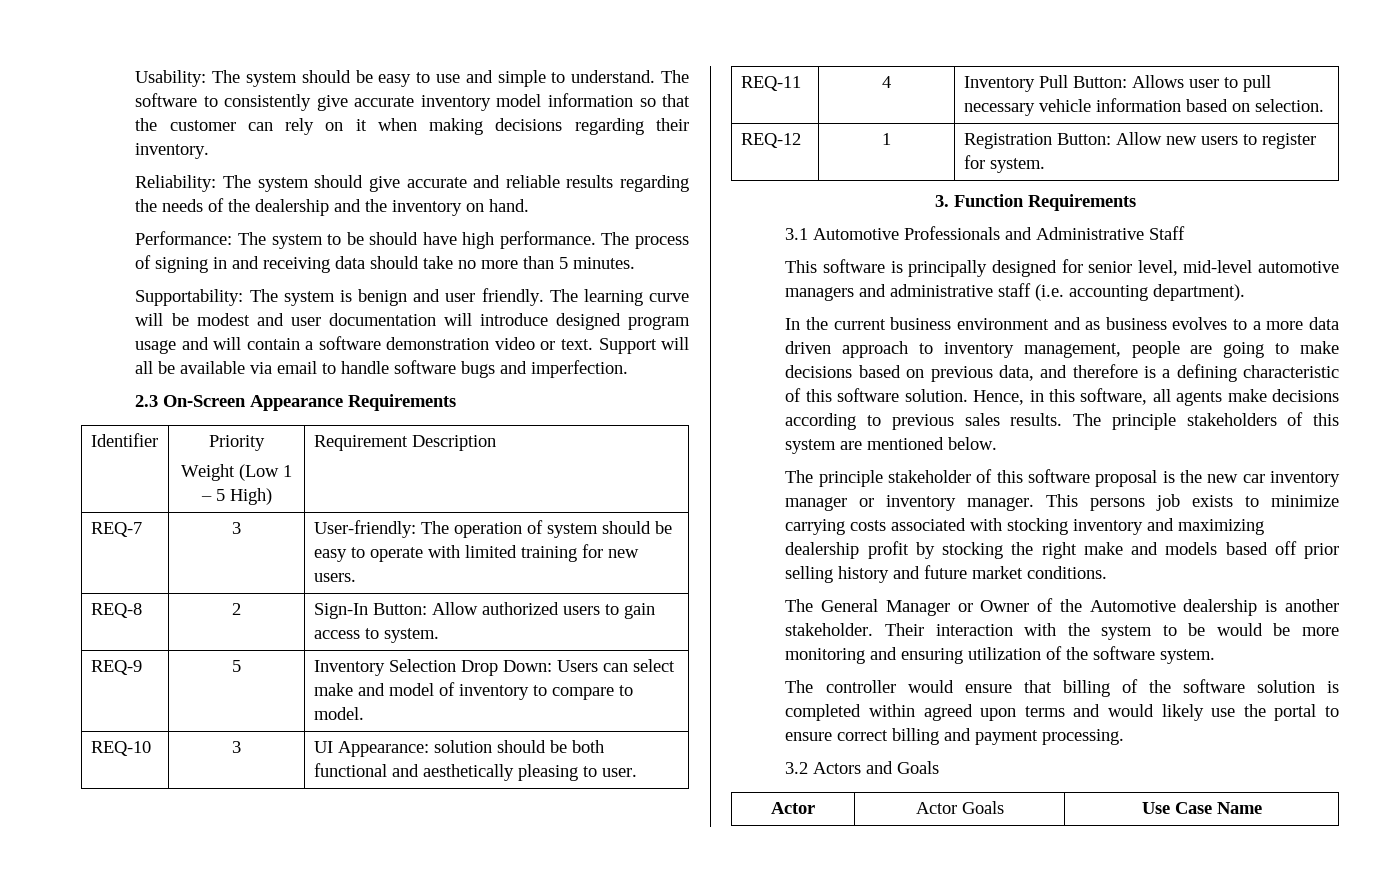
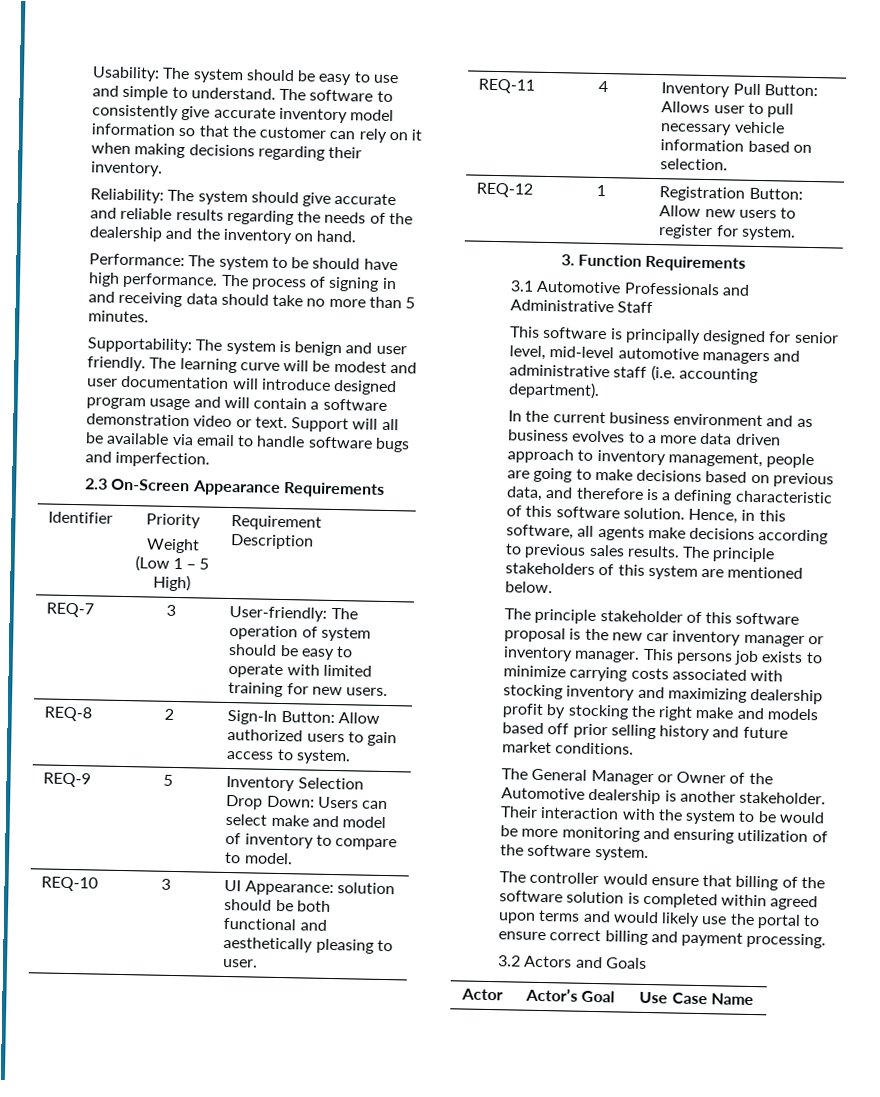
- Actor | Actor Goals | Use Case Name
+ Actor | Actor’s Goal | Use Case Name

